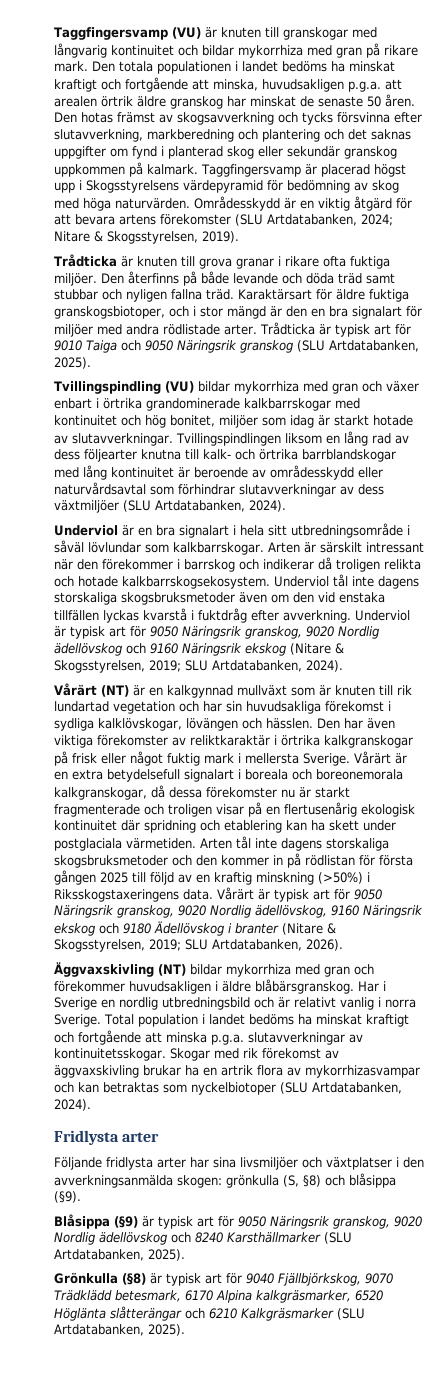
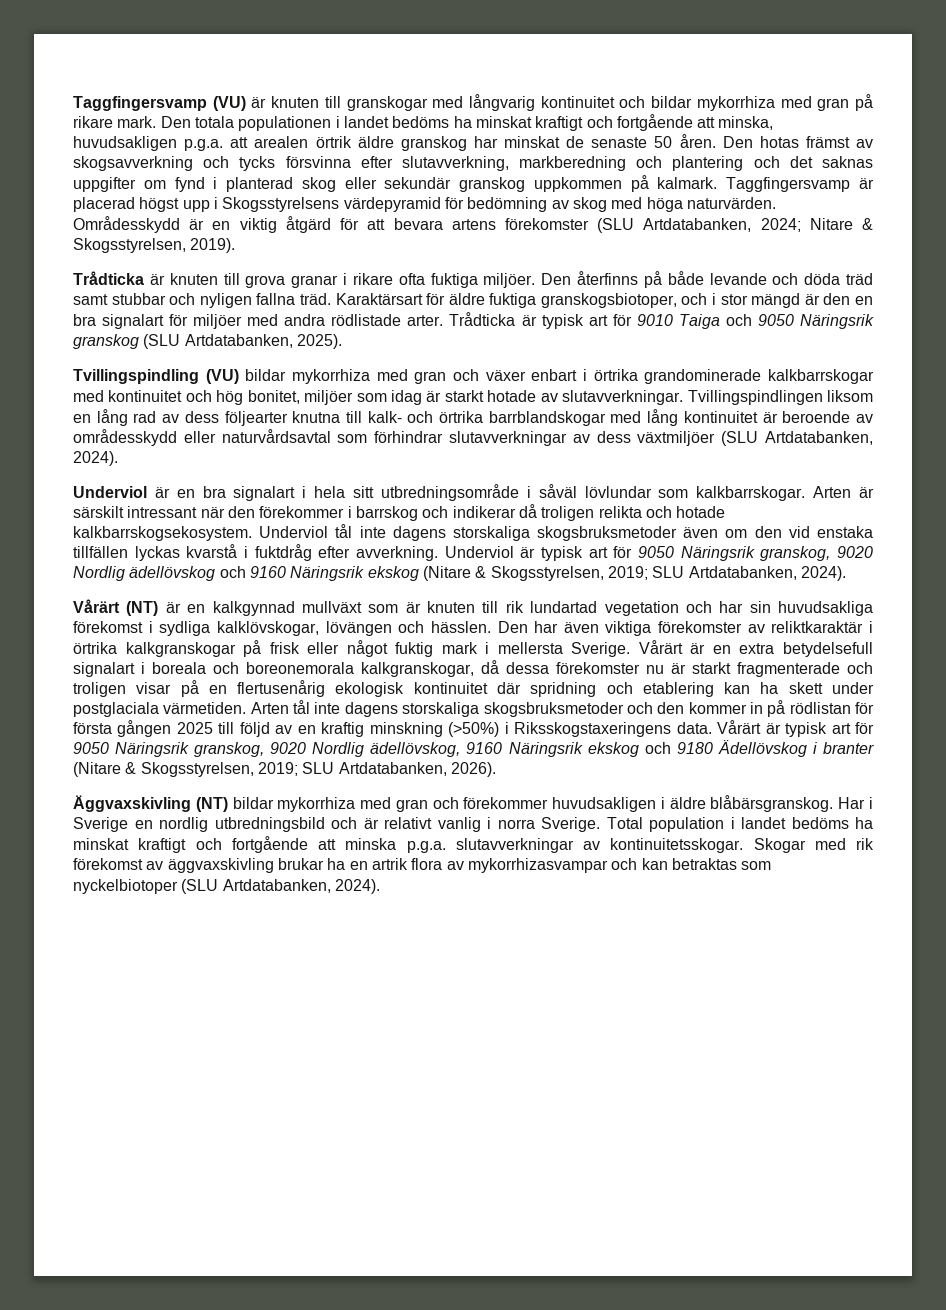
- Fridlysta arter
- Följande fridlysta arter har sina livsmiljöer och växtplatser i den avverkningsanmälda skogen: grönkulla (S, §8) och blåsippa (§9).
- Blåsippa (§9) är typisk art för 9050 Näringsrik granskog, 9020 Nordlig ädellövskog och 8240 Karsthällmarker (SLU Artdatabanken, 2025).
- Grönkulla (§8) är typisk art för 9040 Fjällbjörkskog, 9070 Trädklädd betesmark, 6170 Alpina kalkgräsmarker, 6520 Höglänta slåtterängar och 6210 Kalkgräsmarker (SLU Artdatabanken, 2025).

